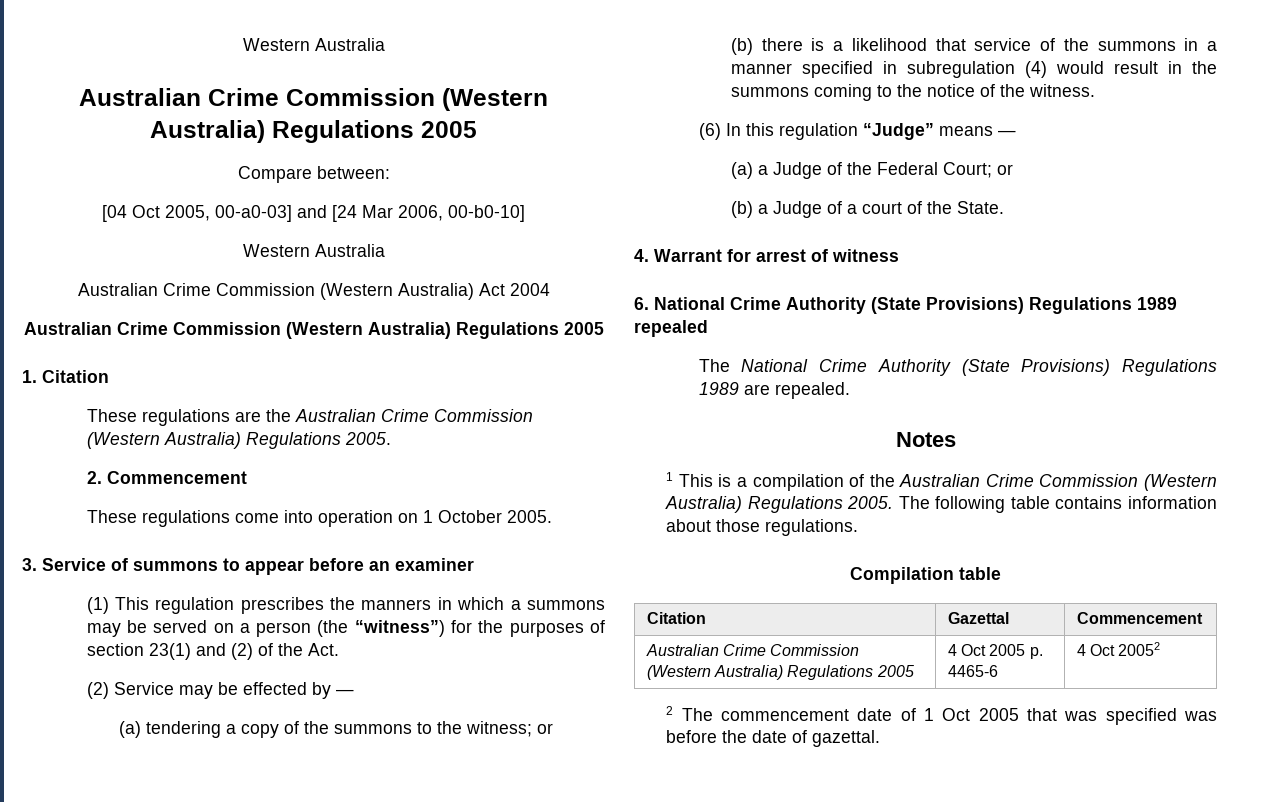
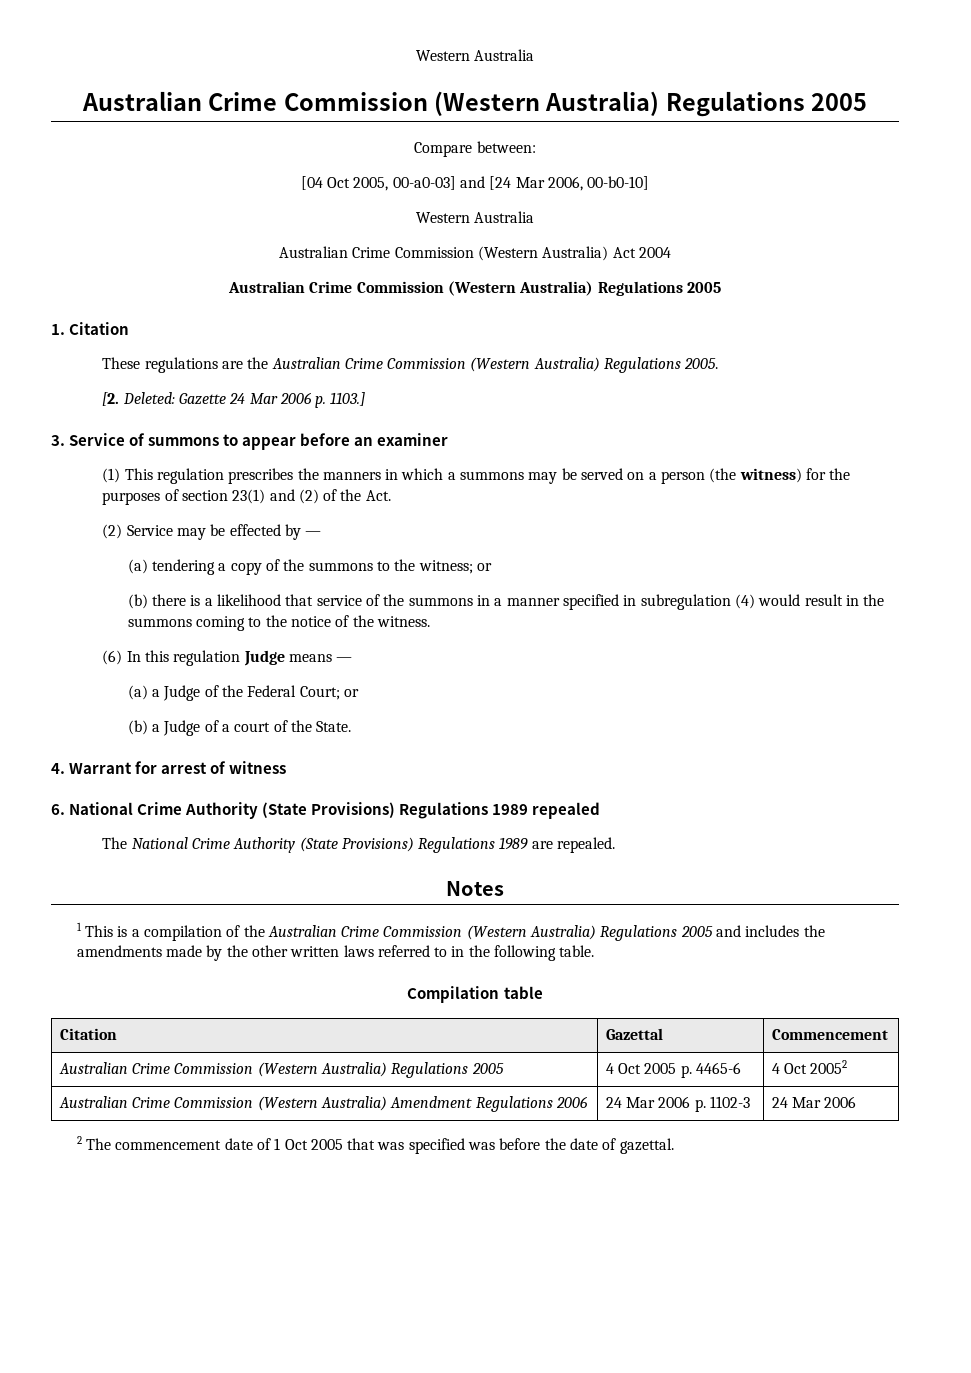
- 2. Commencement
- These regulations come into operation on 1 October 2005.
+ [2. Deleted: Gazette 24 Mar 2006 p. 1103.]
- (1) This regulation prescribes the manners in which a summons may be served on a person (the “witness”) for the purposes of section 23(1) and (2) of the Act.
+ (1) This regulation prescribes the manners in which a summons may be served on a person (the witness) for the purposes of section 23(1) and (2) of the Act.
- (6) In this regulation “Judge” means —
+ (6) In this regulation Judge means —
- 1 This is a compilation of the Australian Crime Commission (Western Australia) Regulations 2005. The following table contains information about those regulations.
+ 1 This is a compilation of the Australian Crime Commission (Western Australia) Regulations 2005 and includes the amendments made by the other written laws referred to in the following table.
+ Australian Crime Commission (Western Australia) Amendment Regulations 2006 | 24 Mar 2006 p. 1102-3 | 24 Mar 2006

